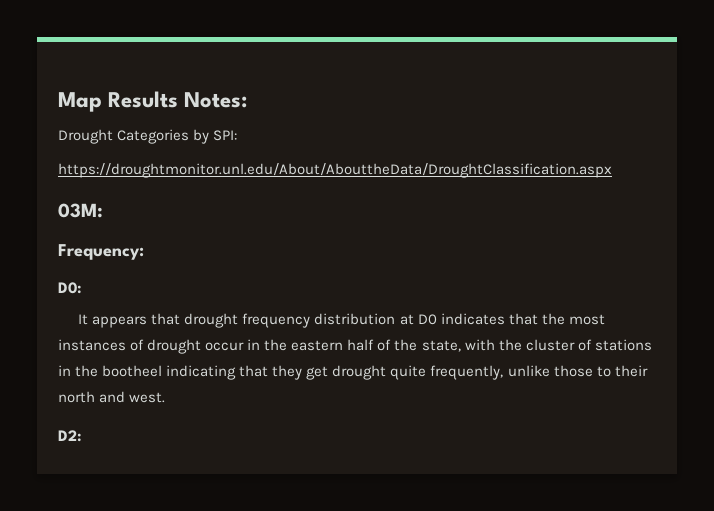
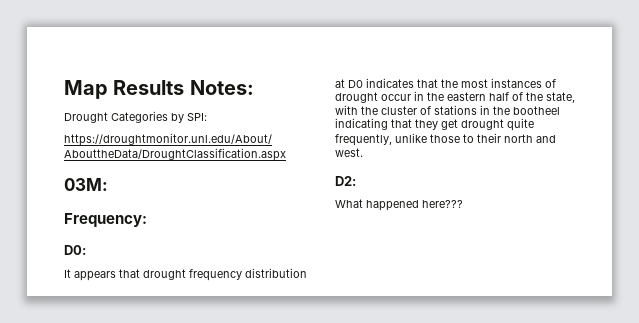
+ What happened here???

